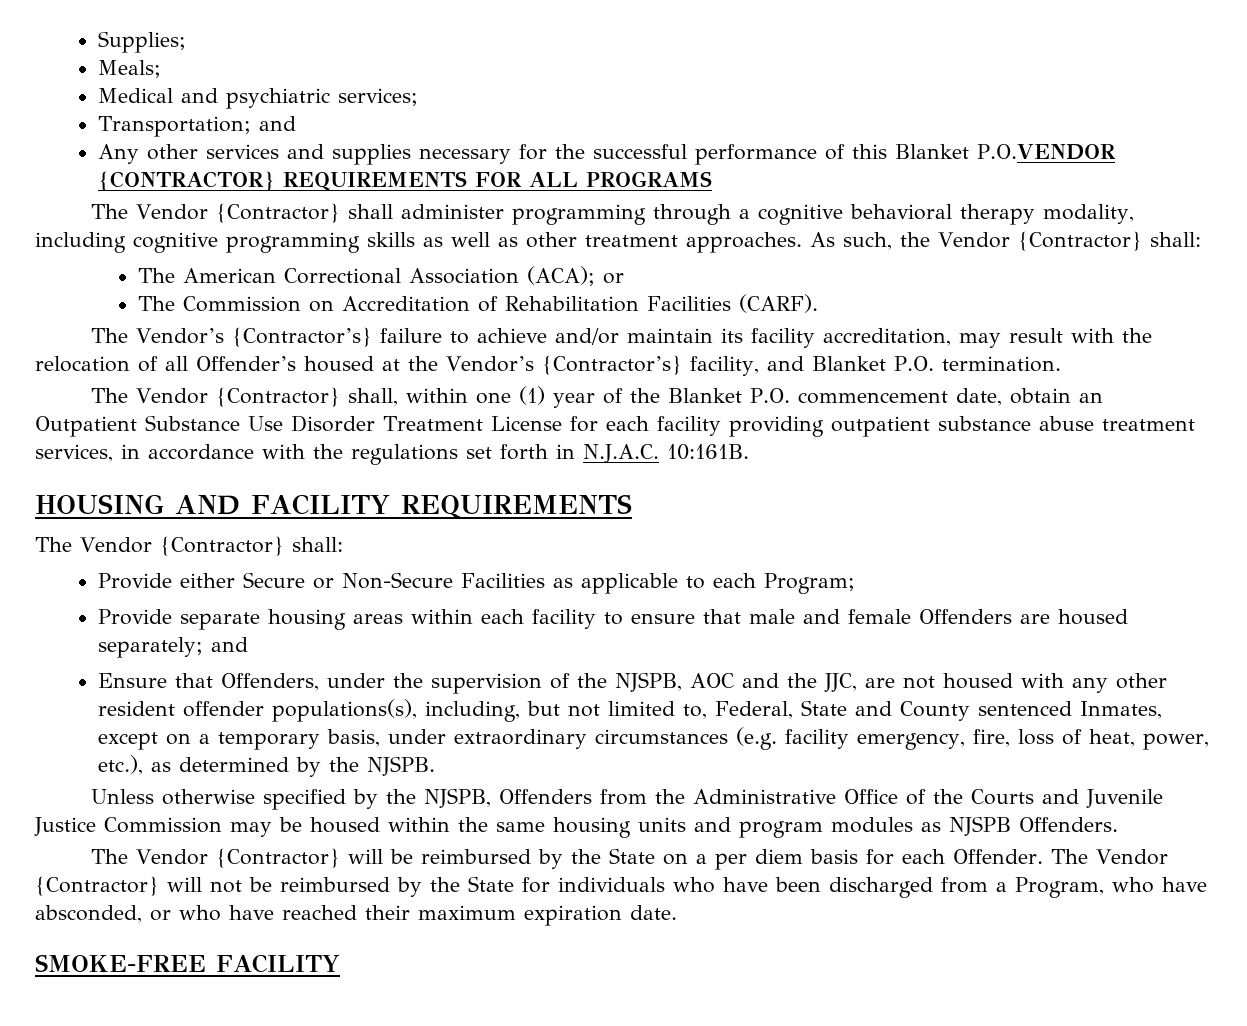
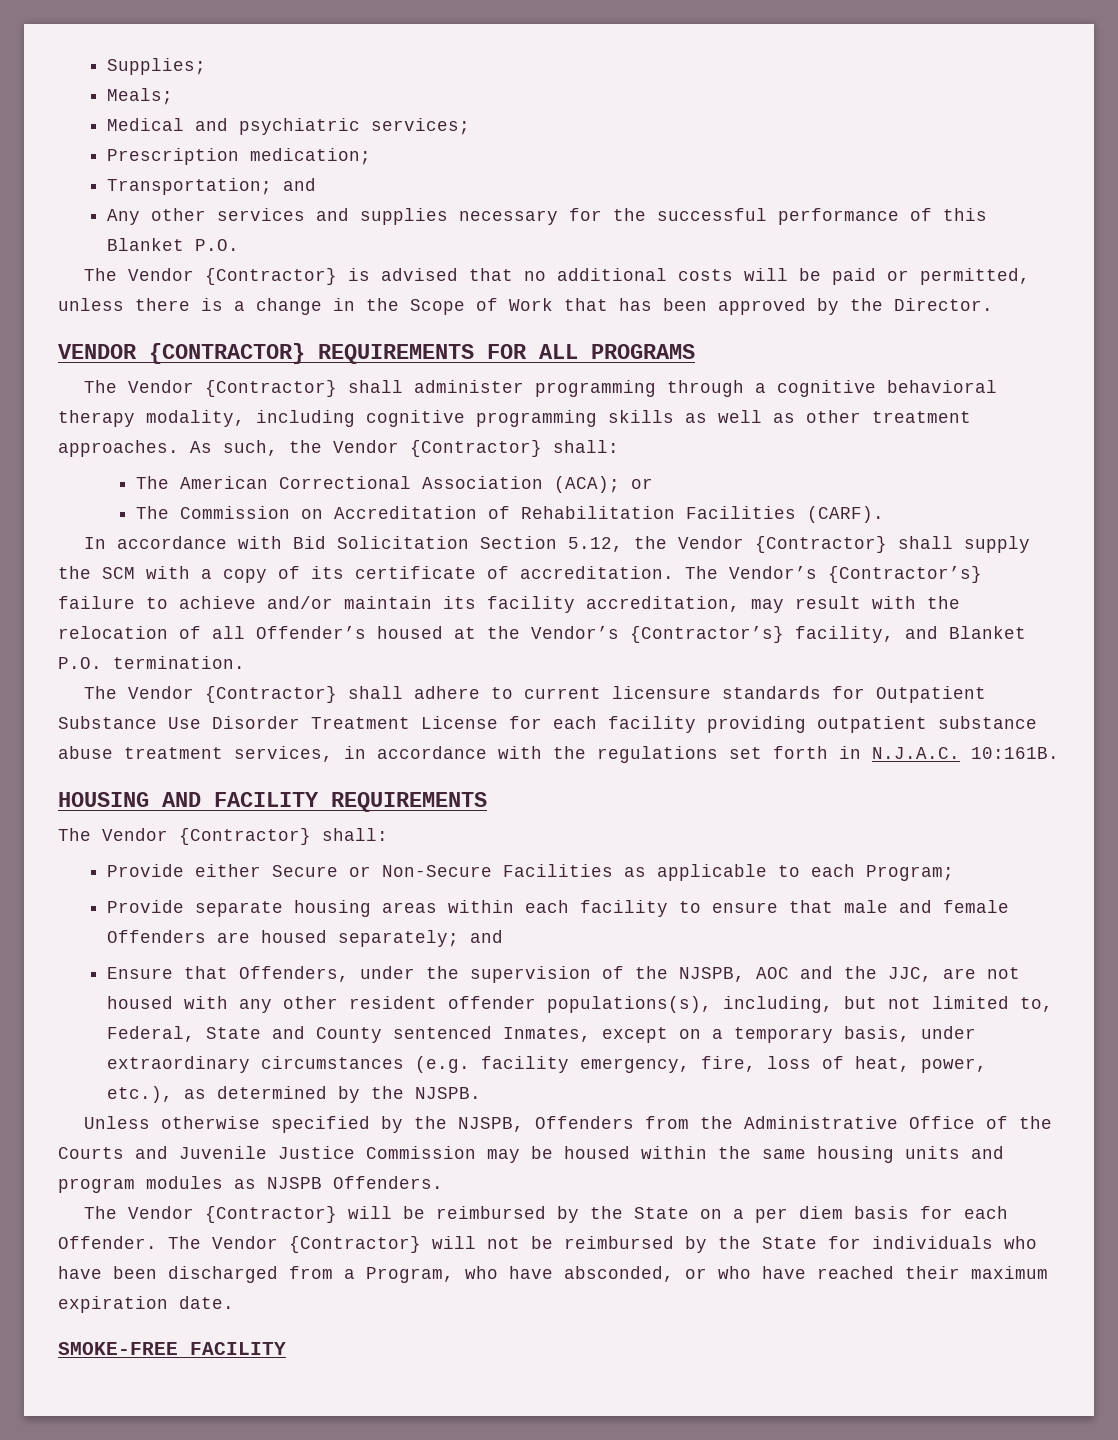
+ Prescription medication;
- Any other services and supplies necessary for the successful performance of this Blanket P.O.VENDOR {CONTRACTOR} REQUIREMENTS FOR ALL PROGRAMS
+ Any other services and supplies necessary for the successful performance of this Blanket P.O.
+ The Vendor {Contractor} is advised that no additional costs will be paid or permitted, unless there is a change in the Scope of Work that has been approved by the Director.
+ VENDOR {CONTRACTOR} REQUIREMENTS FOR ALL PROGRAMS
+ In accordance with Bid Solicitation Section 5.12, the Vendor {Contractor} shall supply the SCM with a copy of its certificate of accreditation.
- The Vendor {Contractor} shall, within one (1) year of the Blanket P.O. commencement date, obtain an Outpatient Substance Use Disorder Treatment License for each facility providing outpatient substance abuse treatment services, in accordance with the regulations set forth in N.J.A.C. 10:161B.
+ The Vendor {Contractor} shall adhere to current licensure standards for Outpatient Substance Use Disorder Treatment License for each facility providing outpatient substance abuse treatment services, in accordance with the regulations set forth in N.J.A.C. 10:161B.

